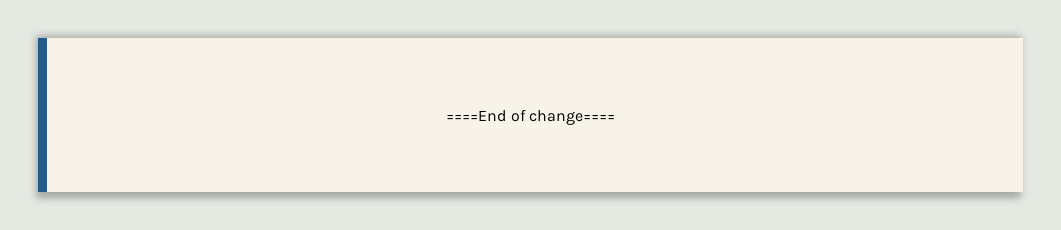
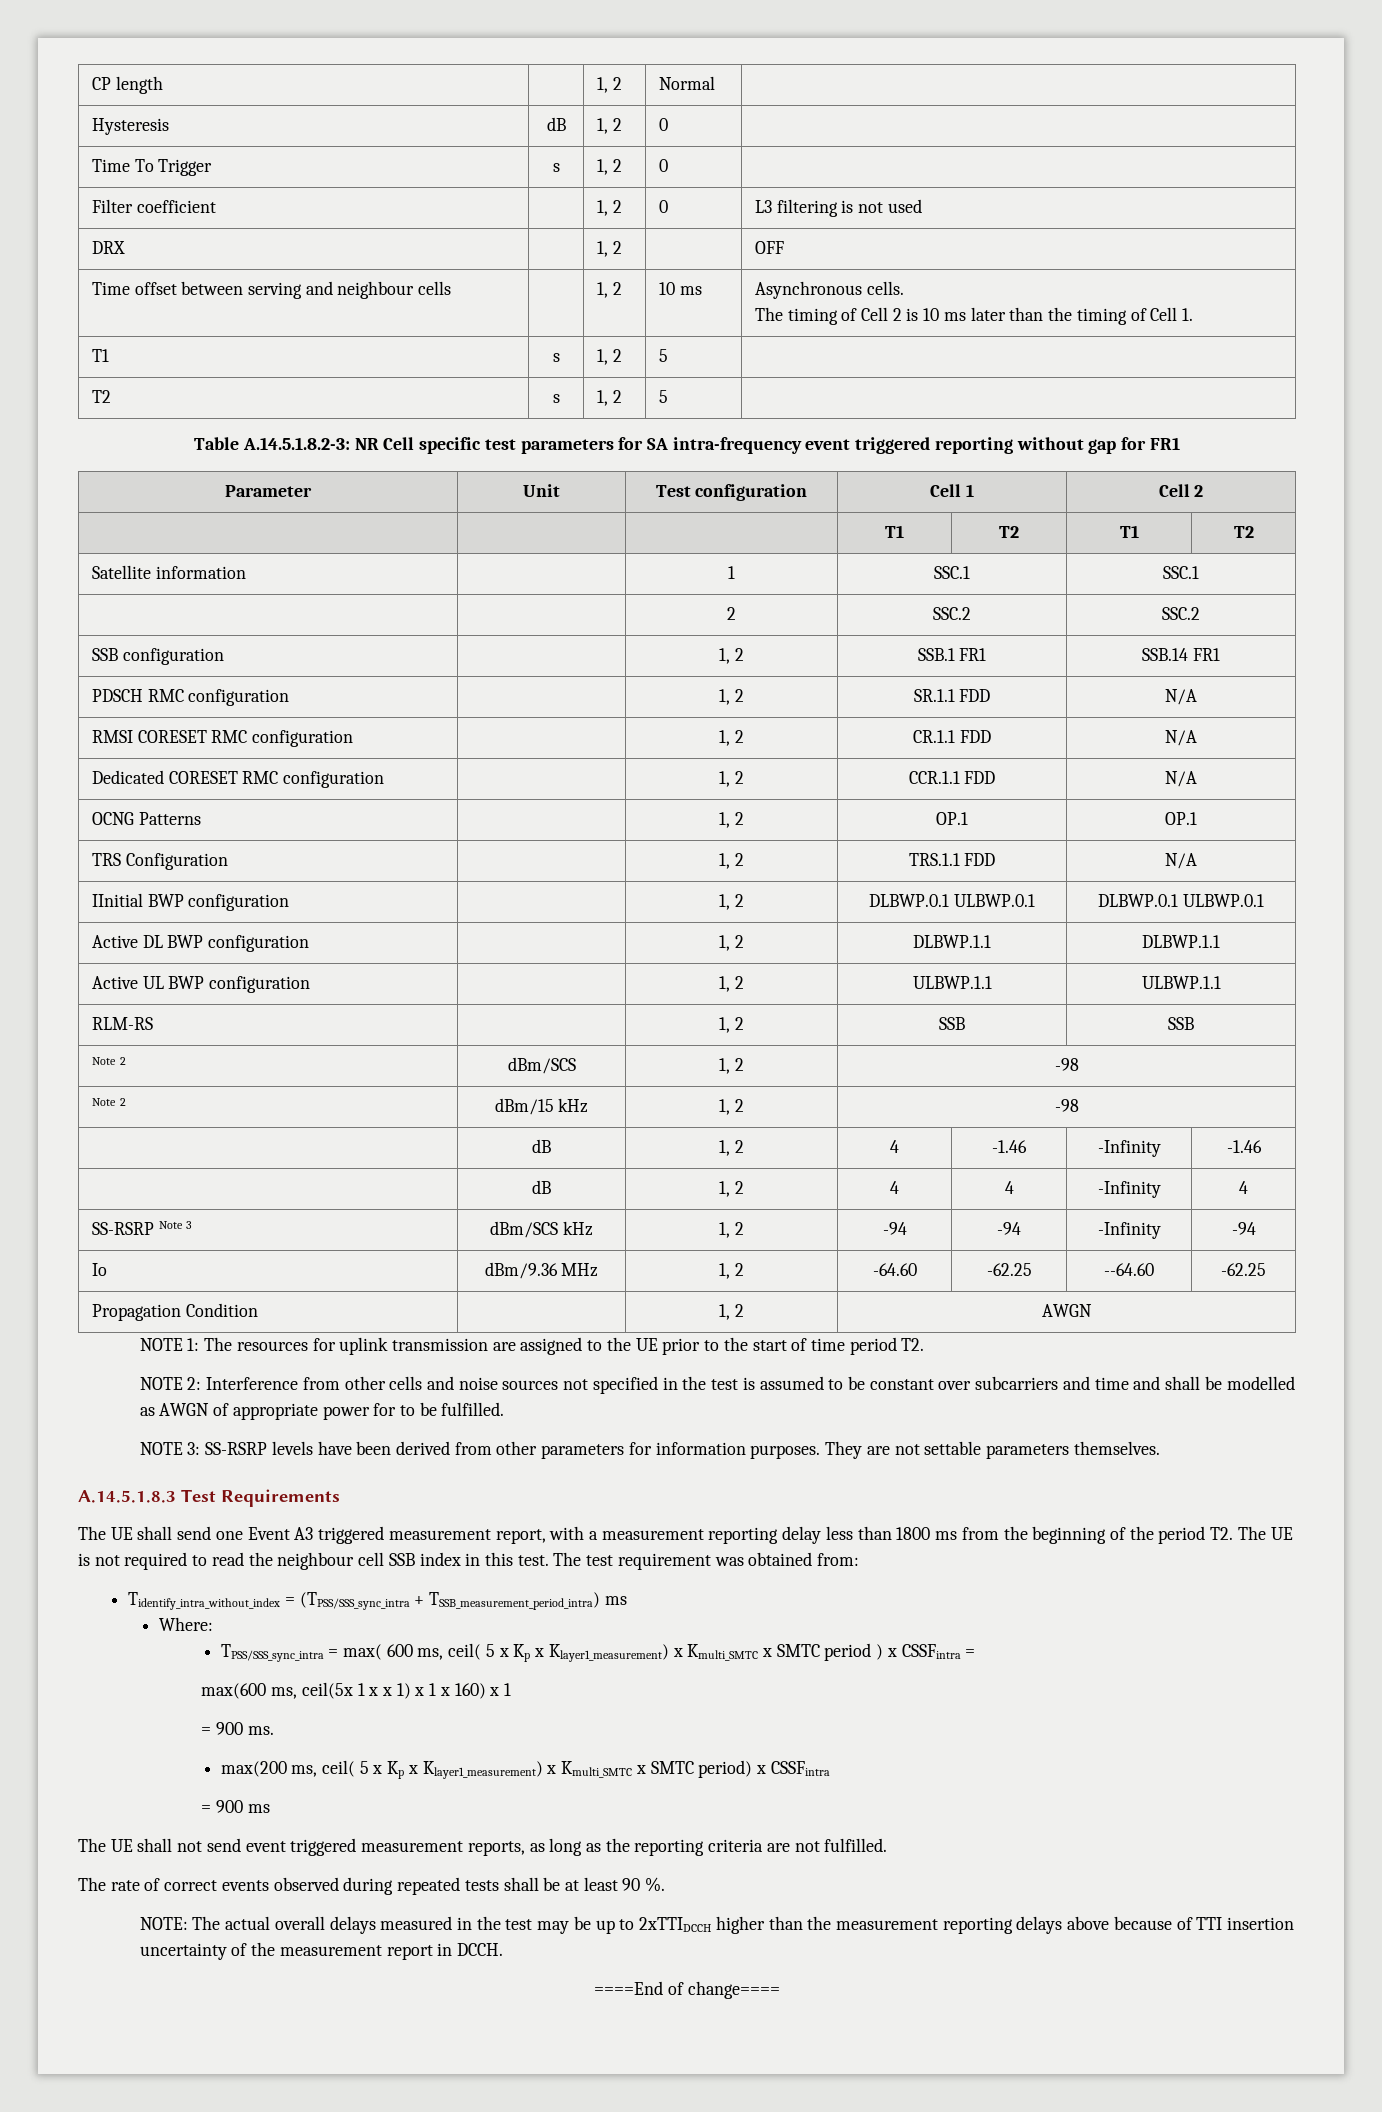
+ CP length | | 1, 2 | Normal |
+ Hysteresis | dB | 1, 2 | 0 |
+ Time To Trigger | s | 1, 2 | 0 |
+ Filter coefficient | | 1, 2 | 0 | L3 filtering is not used
+ DRX | | 1, 2 | | OFF
+ Time offset between serving and neighbour cells | | 1, 2 | 10 ms | Asynchronous cells.
+ The timing of Cell 2 is 10 ms later than the timing of Cell 1.
+ T1 | s | 1, 2 | 5 |
+ T2 | s | 1, 2 | 5 |
+ Table A.14.5.1.8.2-3: NR Cell specific test parameters for SA intra-frequency event triggered reporting without gap for FR1
+ Parameter | Unit | Test configuration | Cell 1 | Cell 2
+ | | | T1 | T2 | T1 | T2
+ Satellite information | | 1 | SSC.1 | SSC.1
+ | | 2 | SSC.2 | SSC.2
+ SSB configuration | | 1, 2 | SSB.1 FR1 | SSB.14 FR1
+ PDSCH RMC configuration | | 1, 2 | SR.1.1 FDD | N/A
+ RMSI CORESET RMC configuration | | 1, 2 | CR.1.1 FDD | N/A
+ Dedicated CORESET RMC configuration | | 1, 2 | CCR.1.1 FDD | N/A
+ OCNG Patterns | | 1, 2 | OP.1 | OP.1
+ TRS Configuration | | 1, 2 | TRS.1.1 FDD | N/A
+ IInitial BWP configuration | | 1, 2 | DLBWP.0.1 ULBWP.0.1 | DLBWP.0.1 ULBWP.0.1
+ Active DL BWP configuration | | 1, 2 | DLBWP.1.1 | DLBWP.1.1
+ Active UL BWP configuration | | 1, 2 | ULBWP.1.1 | ULBWP.1.1
+ RLM-RS | | 1, 2 | SSB | SSB
+ Note 2 | dBm/SCS | 1, 2 | -98
+ Note 2 | dBm/15 kHz | 1, 2 | -98
+ | dB | 1, 2 | 4 | -1.46 | -Infinity | -1.46
+ | dB | 1, 2 | 4 | 4 | -Infinity | 4
+ SS-RSRP Note 3 | dBm/SCS kHz | 1, 2 | -94 | -94 | -Infinity | -94
+ Io | dBm/9.36 MHz | 1, 2 | -64.60 | -62.25 | --64.60 | -62.25
+ Propagation Condition | | 1, 2 | AWGN
+ NOTE 1: The resources for uplink transmission are assigned to the UE prior to the start of time period T2.
+ NOTE 2: Interference from other cells and noise sources not specified in the test is assumed to be constant over subcarriers and time and shall be modelled as AWGN of appropriate power for to be fulfilled.
+ NOTE 3: SS-RSRP levels have been derived from other parameters for information purposes. They are not settable parameters themselves.
+ A.14.5.1.8.3 Test Requirements
+ The UE shall send one Event A3 triggered measurement report, with a measurement reporting delay less than 1800 ms from the beginning of the period T2. The UE is not required to read the neighbour cell SSB index in this test. The test requirement was obtained from:
+ Tidentify_intra_without_index = (TPSS/SSS_sync_intra + TSSB_measurement_period_intra) ms
+ Where:
+ TPSS/SSS_sync_intra = max( 600 ms, ceil( 5 x Kp x Klayer1_measurement) x Kmulti_SMTC x SMTC period ) x CSSFintra =
+ max(600 ms, ceil(5x 1 x x 1) x 1 x 160) x 1
+ = 900 ms.
+ max(200 ms, ceil( 5 x Kp x Klayer1_measurement) x Kmulti_SMTC x SMTC period) x CSSFintra
+ = 900 ms
+ The UE shall not send event triggered measurement reports, as long as the reporting criteria are not fulfilled.
+ The rate of correct events observed during repeated tests shall be at least 90 %.
+ NOTE: The actual overall delays measured in the test may be up to 2xTTIDCCH higher than the measurement reporting delays above because of TTI insertion uncertainty of the measurement report in DCCH.

